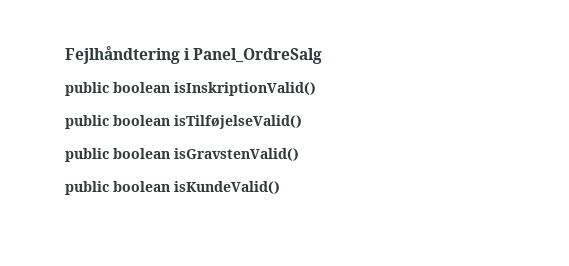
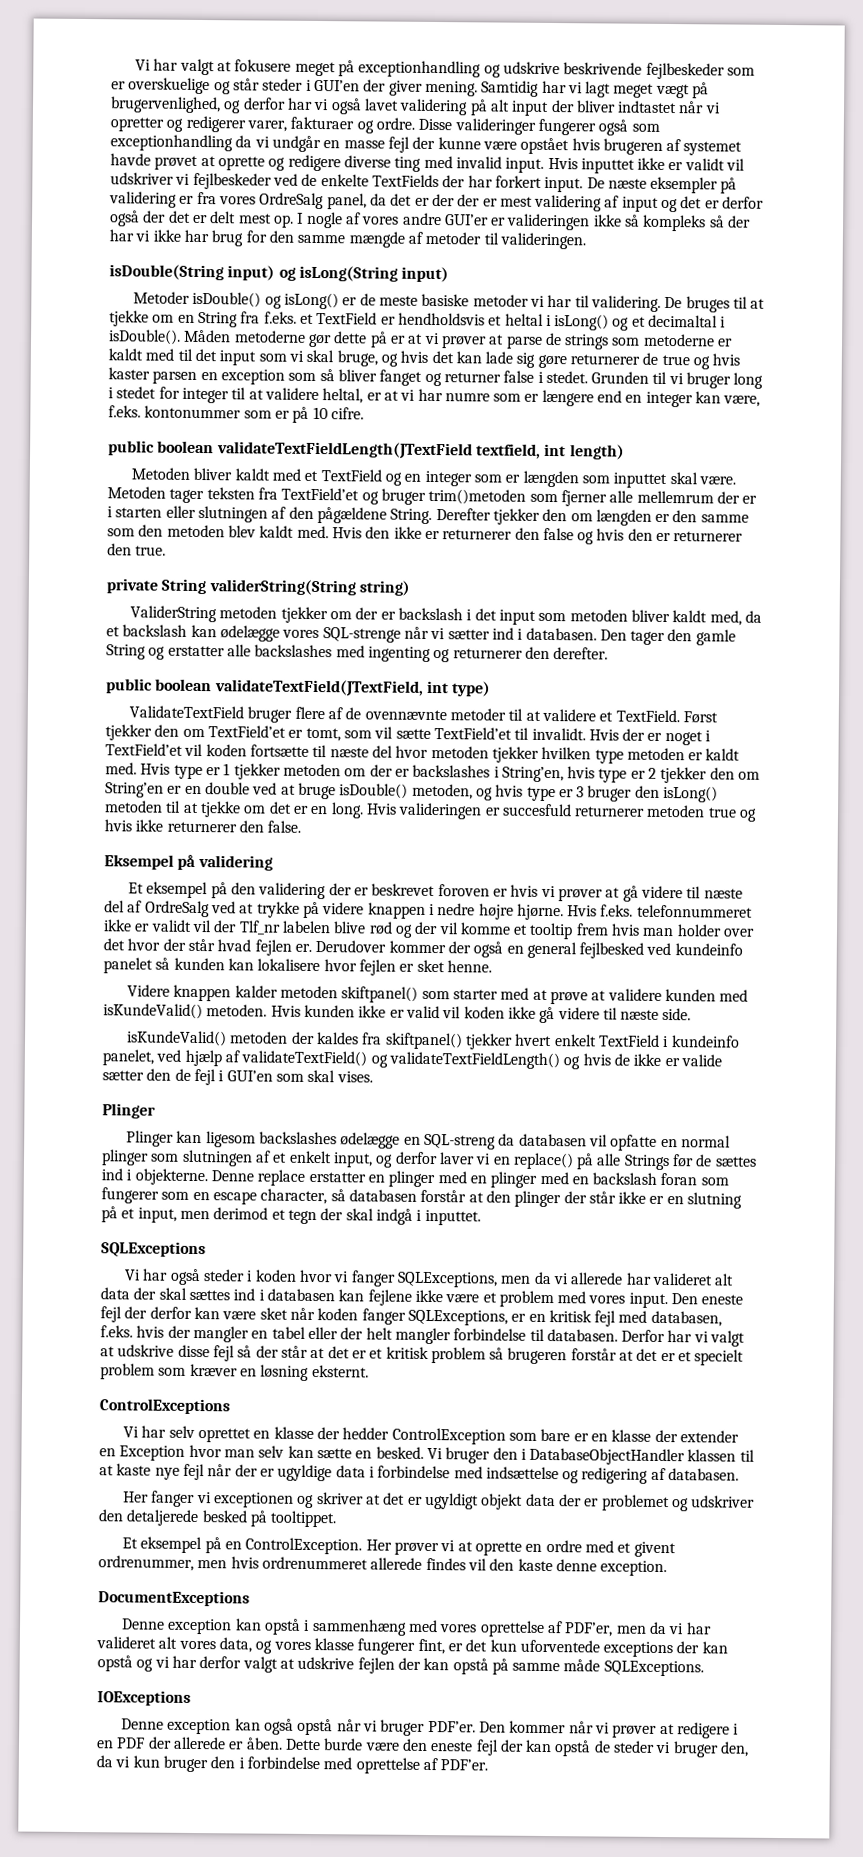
- Fejlhåndtering i Panel_OrdreSalg
- public boolean isInskriptionValid()
- public boolean isTilføjelseValid()
- public boolean isGravstenValid()
- public boolean isKundeValid()
+ Vi har valgt at fokusere meget på exceptionhandling og udskrive beskrivende fejlbeskeder som er overskuelige og står steder i GUI’en der giver mening. Samtidig har vi lagt meget vægt på brugervenlighed, og derfor har vi også lavet validering på alt input der bliver indtastet når vi opretter og redigerer varer, fakturaer og ordre. Disse valideringer fungerer også som exceptionhandling da vi undgår en masse fejl der kunne være opstået hvis brugeren af systemet havde prøvet at oprette og redigere diverse ting med invalid input. Hvis inputtet ikke er validt vil udskriver vi fejlbeskeder ved de enkelte TextFields der har forkert input. De næste eksempler på validering er fra vores OrdreSalg panel, da det er der der er mest validering af input og det er derfor også der det er delt mest op. I nogle af vores andre GUI’er er valideringen ikke så kompleks så der har vi ikke har brug for den samme mængde af metoder til valideringen.
+ isDouble(String input) og isLong(String input)
+ Metoder isDouble() og isLong() er de meste basiske metoder vi har til validering. De bruges til at tjekke om en String fra f.eks. et TextField er hendholdsvis et heltal i isLong() og et decimaltal i isDouble(). Måden metoderne gør dette på er at vi prøver at parse de strings som metoderne er kaldt med til det input som vi skal bruge, og hvis det kan lade sig gøre returnerer de true og hvis kaster parsen en exception som så bliver fanget og returner false i stedet. Grunden til vi bruger long i stedet for integer til at validere heltal, er at vi har numre som er længere end en integer kan være, f.eks. kontonummer som er på 10 cifre.
+ public boolean validateTextFieldLength(JTextField textfield, int length)
+ Metoden bliver kaldt med et TextField og en integer som er længden som inputtet skal være. Metoden tager teksten fra TextField’et og bruger trim()metoden som fjerner alle mellemrum der er i starten eller slutningen af den pågældene String. Derefter tjekker den om længden er den samme som den metoden blev kaldt med. Hvis den ikke er returnerer den false og hvis den er returnerer den true.
+ private String validerString(String string)
+ ValiderString metoden tjekker om der er backslash i det input som metoden bliver kaldt med, da et backslash kan ødelægge vores SQL-strenge når vi sætter ind i databasen. Den tager den gamle String og erstatter alle backslashes med ingenting og returnerer den derefter.
+ public boolean validateTextField(JTextField, int type)
+ ValidateTextField bruger flere af de ovennævnte metoder til at validere et TextField. Først tjekker den om TextField’et er tomt, som vil sætte TextField’et til invalidt. Hvis der er noget i TextField’et vil koden fortsætte til næste del hvor metoden tjekker hvilken type metoden er kaldt med. Hvis type er 1 tjekker metoden om der er backslashes i String’en, hvis type er 2 tjekker den om String’en er en double ved at bruge isDouble() metoden, og hvis type er 3 bruger den isLong() metoden til at tjekke om det er en long. Hvis valideringen er succesfuld returnerer metoden true og hvis ikke returnerer den false.
+ Eksempel på validering
+ Et eksempel på den validering der er beskrevet foroven er hvis vi prøver at gå videre til næste del af OrdreSalg ved at trykke på videre knappen i nedre højre hjørne. Hvis f.eks. telefonnummeret ikke er validt vil der Tlf_nr labelen blive rød og der vil komme et tooltip frem hvis man holder over det hvor der står hvad fejlen er. Derudover kommer der også en general fejlbesked ved kundeinfo panelet så kunden kan lokalisere hvor fejlen er sket henne.
+ Videre knappen kalder metoden skiftpanel() som starter med at prøve at validere kunden med isKundeValid() metoden. Hvis kunden ikke er valid vil koden ikke gå videre til næste side.
+ isKundeValid() metoden der kaldes fra skiftpanel() tjekker hvert enkelt TextField i kundeinfo panelet, ved hjælp af validateTextField() og validateTextFieldLength() og hvis de ikke er valide sætter den de fejl i GUI’en som skal vises.
+ Plinger
+ Plinger kan ligesom backslashes ødelægge en SQL-streng da databasen vil opfatte en normal plinger som slutningen af et enkelt input, og derfor laver vi en replace() på alle Strings før de sættes ind i objekterne. Denne replace erstatter en plinger med en plinger med en backslash foran som fungerer som en escape character, så databasen forstår at den plinger der står ikke er en slutning på et input, men derimod et tegn der skal indgå i inputtet.
+ SQLExceptions
+ Vi har også steder i koden hvor vi fanger SQLExceptions, men da vi allerede har valideret alt data der skal sættes ind i databasen kan fejlene ikke være et problem med vores input. Den eneste fejl der derfor kan være sket når koden fanger SQLExceptions, er en kritisk fejl med databasen, f.eks. hvis der mangler en tabel eller der helt mangler forbindelse til databasen. Derfor har vi valgt at udskrive disse fejl så der står at det er et kritisk problem så brugeren forstår at det er et specielt problem som kræver en løsning eksternt.
+ ControlExceptions
+ Vi har selv oprettet en klasse der hedder ControlException som bare er en klasse der extender en Exception hvor man selv kan sætte en besked. Vi bruger den i DatabaseObjectHandler klassen til at kaste nye fejl når der er ugyldige data i forbindelse med indsættelse og redigering af databasen.
+ Her fanger vi exceptionen og skriver at det er ugyldigt objekt data der er problemet og udskriver den detaljerede besked på tooltippet.
+ Et eksempel på en ControlException. Her prøver vi at oprette en ordre med et givent ordrenummer, men hvis ordrenummeret allerede findes vil den kaste denne exception.
+ DocumentExceptions
+ Denne exception kan opstå i sammenhæng med vores oprettelse af PDF’er, men da vi har valideret alt vores data, og vores klasse fungerer fint, er det kun uforventede exceptions der kan opstå og vi har derfor valgt at udskrive fejlen der kan opstå på samme måde SQLExceptions.
+ IOExceptions
+ Denne exception kan også opstå når vi bruger PDF’er. Den kommer når vi prøver at redigere i en PDF der allerede er åben. Dette burde være den eneste fejl der kan opstå de steder vi bruger den, da vi kun bruger den i forbindelse med oprettelse af PDF’er.

